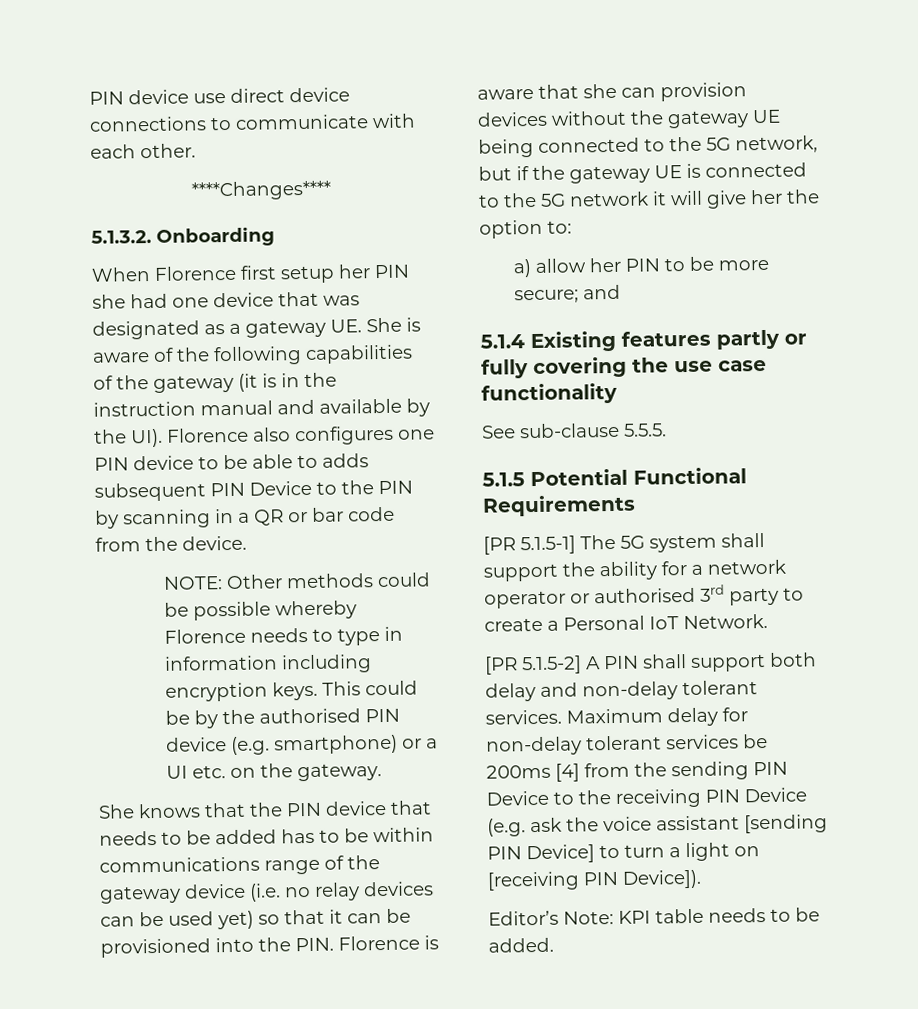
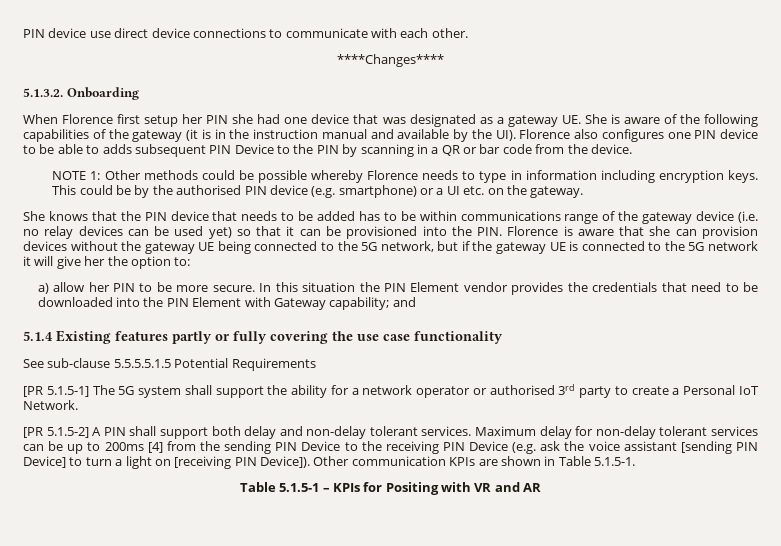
- NOTE: Other methods could be possible whereby Florence needs to type in information including encryption keys.
+ NOTE 1: Other methods could be possible whereby Florence needs to type in information including encryption keys.
- a) allow her PIN to be more secure; and
+ a) allow her PIN to be more secure. In this situation the PIN Element vendor provides the credentials that need to be downloaded into the PIN Element with Gateway capability; and
- See sub-clause 5.5.5.
- 5.1.5 Potential Functional Requirements
+ See sub-clause 5.5.5.5.1.5 Potential Requirements
- Maximum delay for non-delay tolerant services be 200ms [4] from the sending PIN Device to the receiving PIN Device (e.g. ask the voice assistant [sending PIN Device] to turn a light on [receiving PIN Device]).
- Editor’s Note: KPI table needs to be added.
+ Maximum delay for non-delay tolerant services can be up to 200ms [4] from the sending PIN Device to the receiving PIN Device (e.g. ask the voice assistant [sending PIN Device] to turn a light on [receiving PIN Device]). Other communication KPIs are shown in Table 5.1.5-1.
+ Table 5.1.5-1 – KPIs for Positing with VR and AR

